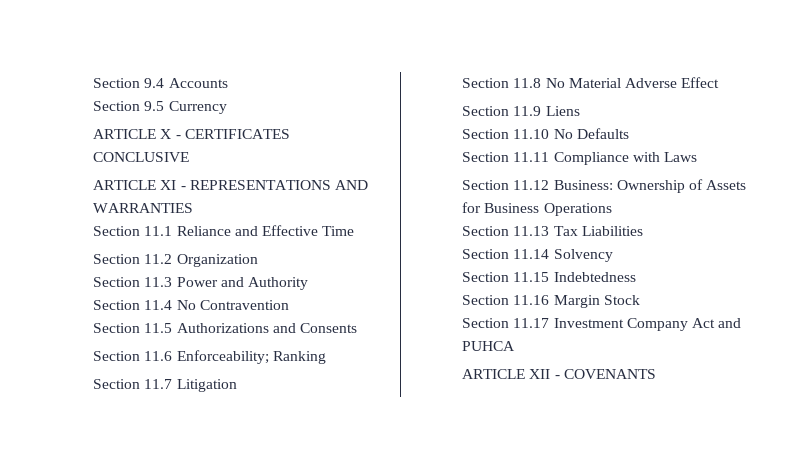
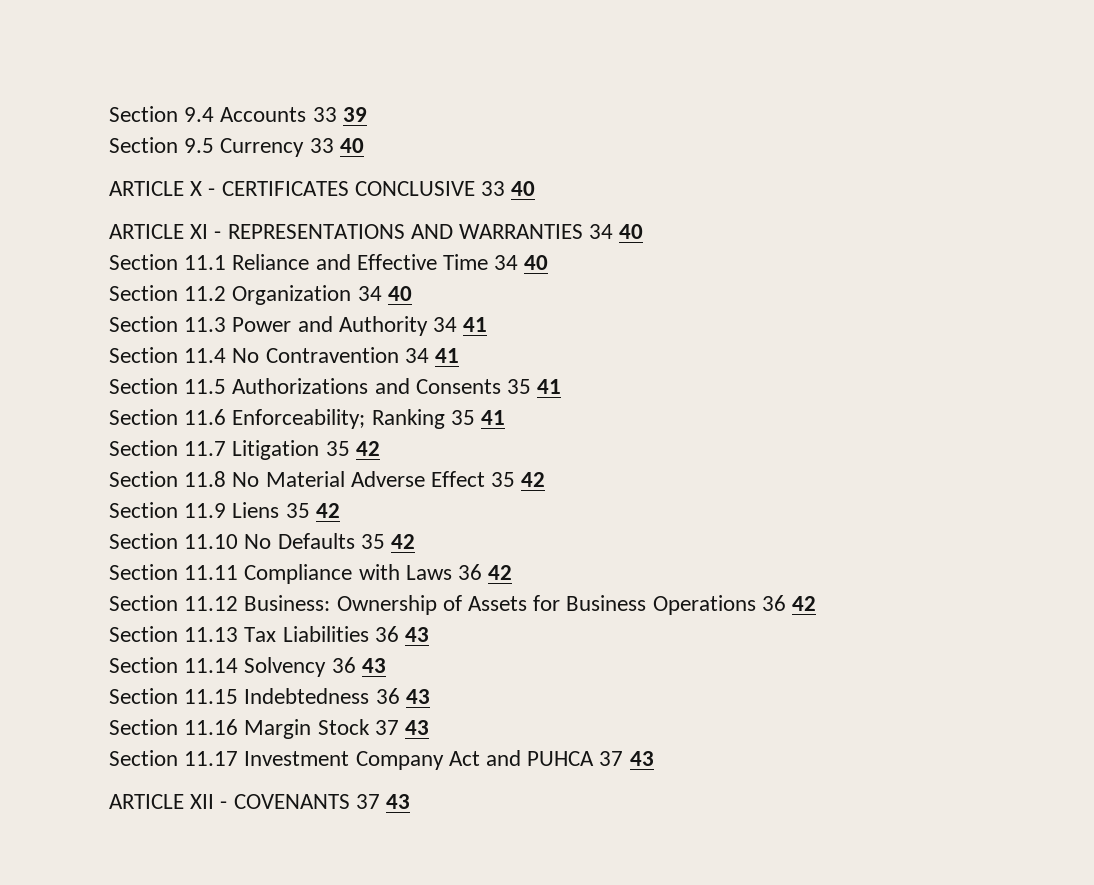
- Section 9.4 Accounts
+ Section 9.4 Accounts 33 39
- Section 9.5 Currency
+ Section 9.5 Currency 33 40
- ARTICLE X - CERTIFICATES CONCLUSIVE
+ ARTICLE X - CERTIFICATES CONCLUSIVE 33 40
- ARTICLE XI - REPRESENTATIONS AND WARRANTIES
+ ARTICLE XI - REPRESENTATIONS AND WARRANTIES 34 40
- Section 11.1 Reliance and Effective Time
+ Section 11.1 Reliance and Effective Time 34 40
- Section 11.2 Organization
+ Section 11.2 Organization 34 40
- Section 11.3 Power and Authority
+ Section 11.3 Power and Authority 34 41
- Section 11.4 No Contravention
+ Section 11.4 No Contravention 34 41
- Section 11.5 Authorizations and Consents
+ Section 11.5 Authorizations and Consents 35 41
- Section 11.6 Enforceability; Ranking
+ Section 11.6 Enforceability; Ranking 35 41
- Section 11.7 Litigation
+ Section 11.7 Litigation 35 42
- Section 11.8 No Material Adverse Effect
+ Section 11.8 No Material Adverse Effect 35 42
- Section 11.9 Liens
+ Section 11.9 Liens 35 42
- Section 11.10 No Defaults
+ Section 11.10 No Defaults 35 42
- Section 11.11 Compliance with Laws
+ Section 11.11 Compliance with Laws 36 42
- Section 11.12 Business: Ownership of Assets for Business Operations
+ Section 11.12 Business: Ownership of Assets for Business Operations 36 42
- Section 11.13 Tax Liabilities
+ Section 11.13 Tax Liabilities 36 43
- Section 11.14 Solvency
+ Section 11.14 Solvency 36 43
- Section 11.15 Indebtedness
+ Section 11.15 Indebtedness 36 43
- Section 11.16 Margin Stock
+ Section 11.16 Margin Stock 37 43
- Section 11.17 Investment Company Act and PUHCA
+ Section 11.17 Investment Company Act and PUHCA 37 43
- ARTICLE XII - COVENANTS
+ ARTICLE XII - COVENANTS 37 43

